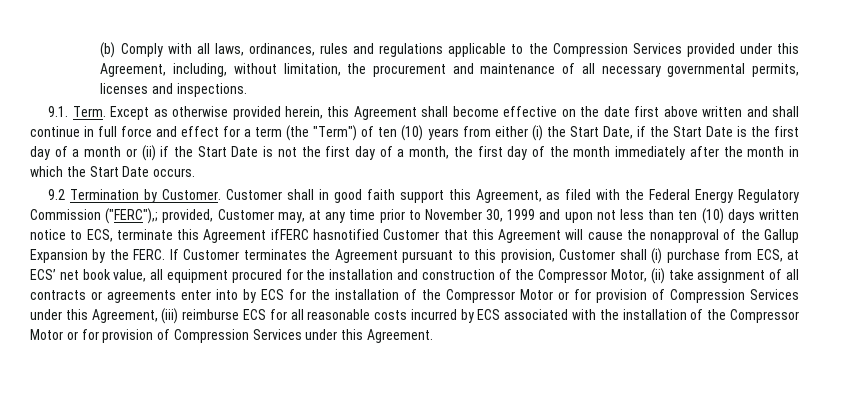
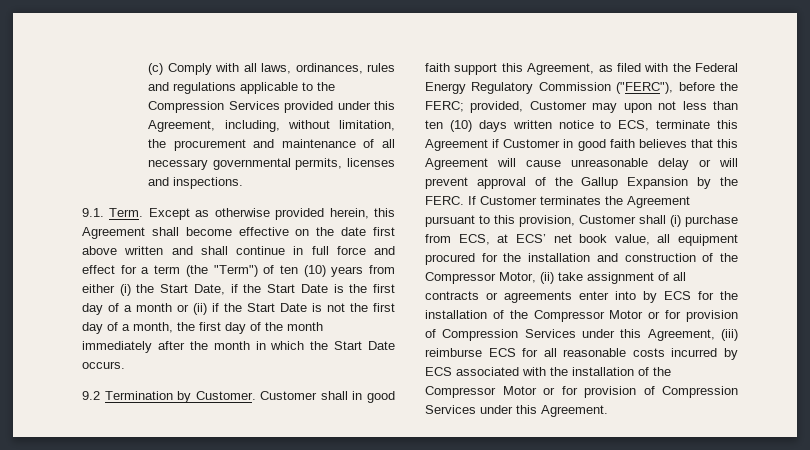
- (b) Comply with all laws, ordinances, rules and regulations applicable to the Compression Services provided under this Agreement, including, without limitation, the procurement and maintenance of all necessary governmental permits, licenses and inspections.
+ (c) Comply with all laws, ordinances, rules and regulations applicable to the Compression Services provided under this Agreement, including, without limitation, the procurement and maintenance of all necessary governmental permits, licenses and inspections.
- Customer shall in good faith support this Agreement, as filed with the Federal Energy Regulatory Commission ("FERC"),; provided, Customer may, at any time prior to November 30, 1999 and upon not less than ten (10) days written notice to ECS, terminate this Agreement ifFERC hasnotified Customer that this Agreement will cause the nonapproval of the Gallup Expansion by the FERC.
+ Customer shall in good faith support this Agreement, as filed with the Federal Energy Regulatory Commission ("FERC"), before the FERC; provided, Customer may upon not less than ten (10) days written notice to ECS, terminate this Agreement if Customer in good faith believes that this Agreement will cause unreasonable delay or will prevent approval of the Gallup Expansion by the FERC.

